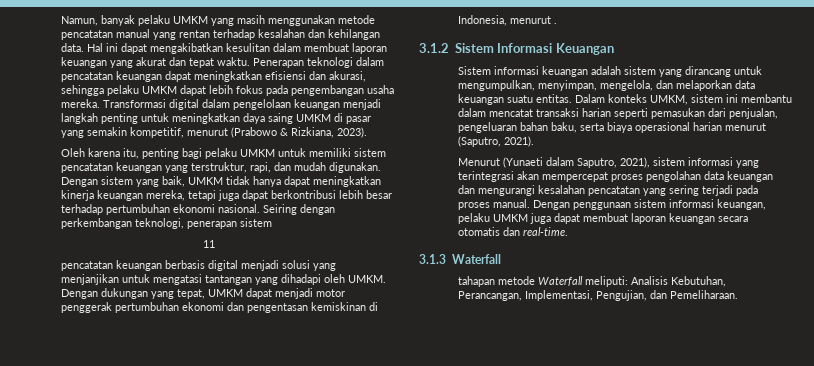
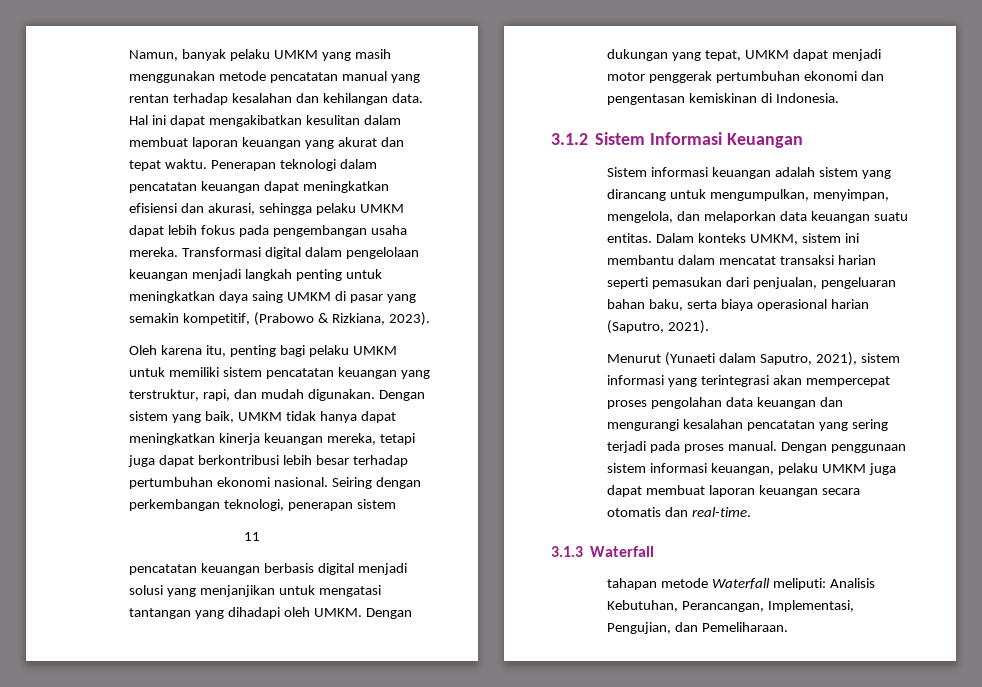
- Transformasi digital dalam pengelolaan keuangan menjadi langkah penting untuk meningkatkan daya saing UMKM di pasar yang semakin kompetitif, menurut (Prabowo & Rizkiana, 2023).
+ Transformasi digital dalam pengelolaan keuangan menjadi langkah penting untuk meningkatkan daya saing UMKM di pasar yang semakin kompetitif, (Prabowo & Rizkiana, 2023).
- Dengan dukungan yang tepat, UMKM dapat menjadi motor penggerak pertumbuhan ekonomi dan pengentasan kemiskinan di Indonesia, menurut .
+ Dengan dukungan yang tepat, UMKM dapat menjadi motor penggerak pertumbuhan ekonomi dan pengentasan kemiskinan di Indonesia.
- Dalam konteks UMKM, sistem ini membantu dalam mencatat transaksi harian seperti pemasukan dari penjualan, pengeluaran bahan baku, serta biaya operasional harian menurut (Saputro, 2021).
+ Dalam konteks UMKM, sistem ini membantu dalam mencatat transaksi harian seperti pemasukan dari penjualan, pengeluaran bahan baku, serta biaya operasional harian (Saputro, 2021).

